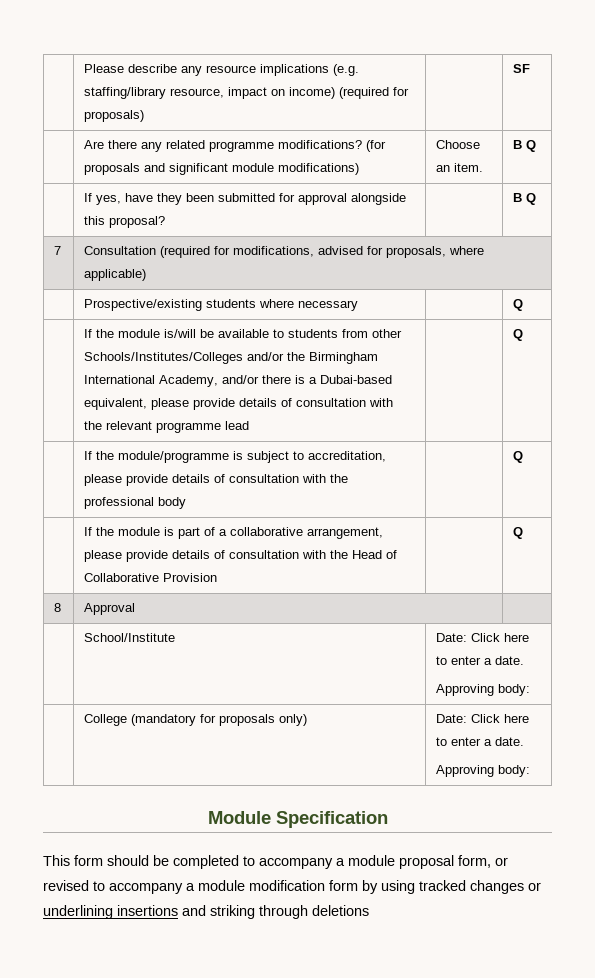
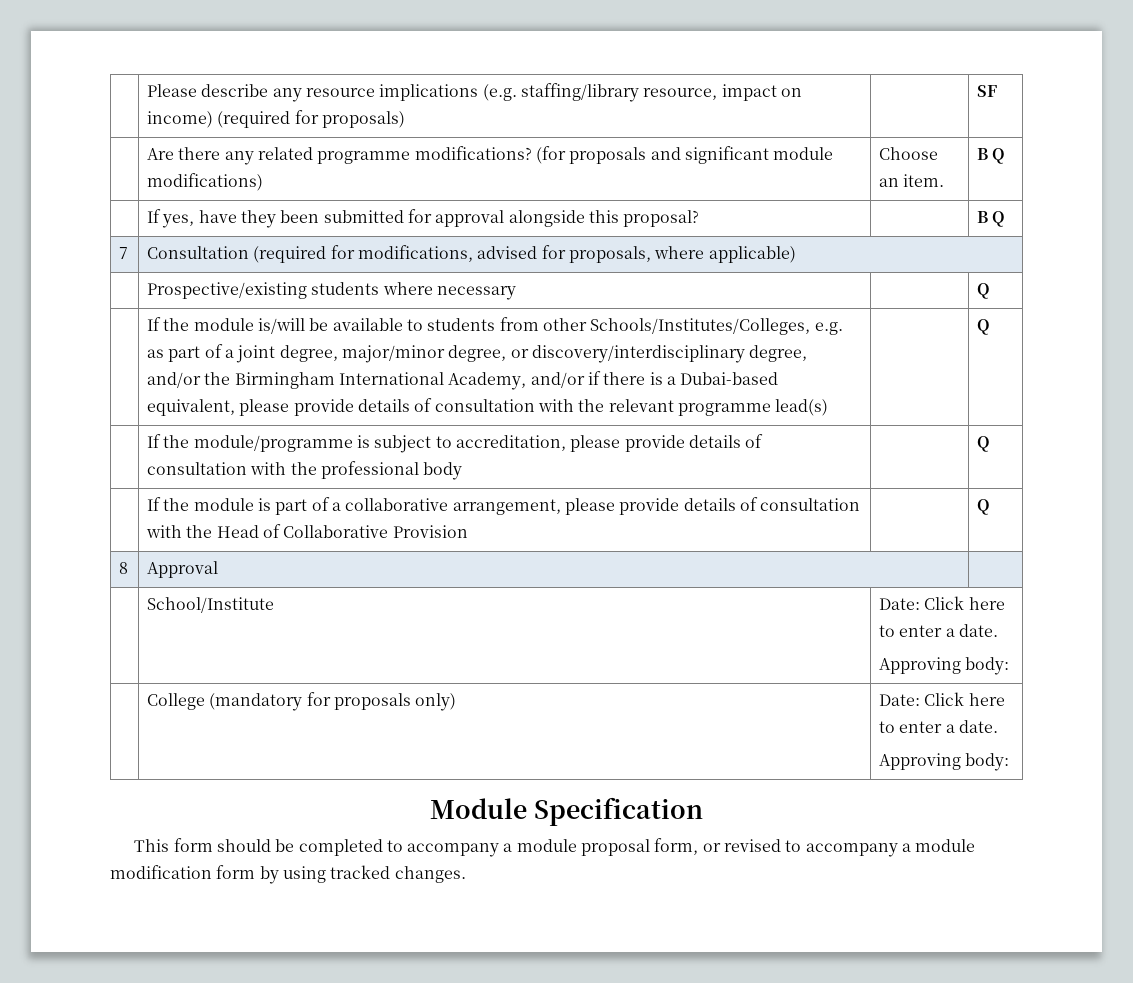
- If the module is/will be available to students from other Schools/Institutes/Colleges and/or the Birmingham International Academy, and/or there is a Dubai-based equivalent, please provide details of consultation with the relevant programme lead
+ If the module is/will be available to students from other Schools/Institutes/Colleges, e.g. as part of a joint degree, major/minor degree, or discovery/interdisciplinary degree, and/or the Birmingham International Academy, and/or if there is a Dubai-based equivalent, please provide details of consultation with the relevant programme lead(s)
- This form should be completed to accompany a module proposal form, or revised to accompany a module modification form by using tracked changes or underlining insertions and striking through deletions
+ This form should be completed to accompany a module proposal form, or revised to accompany a module modification form by using tracked changes.

